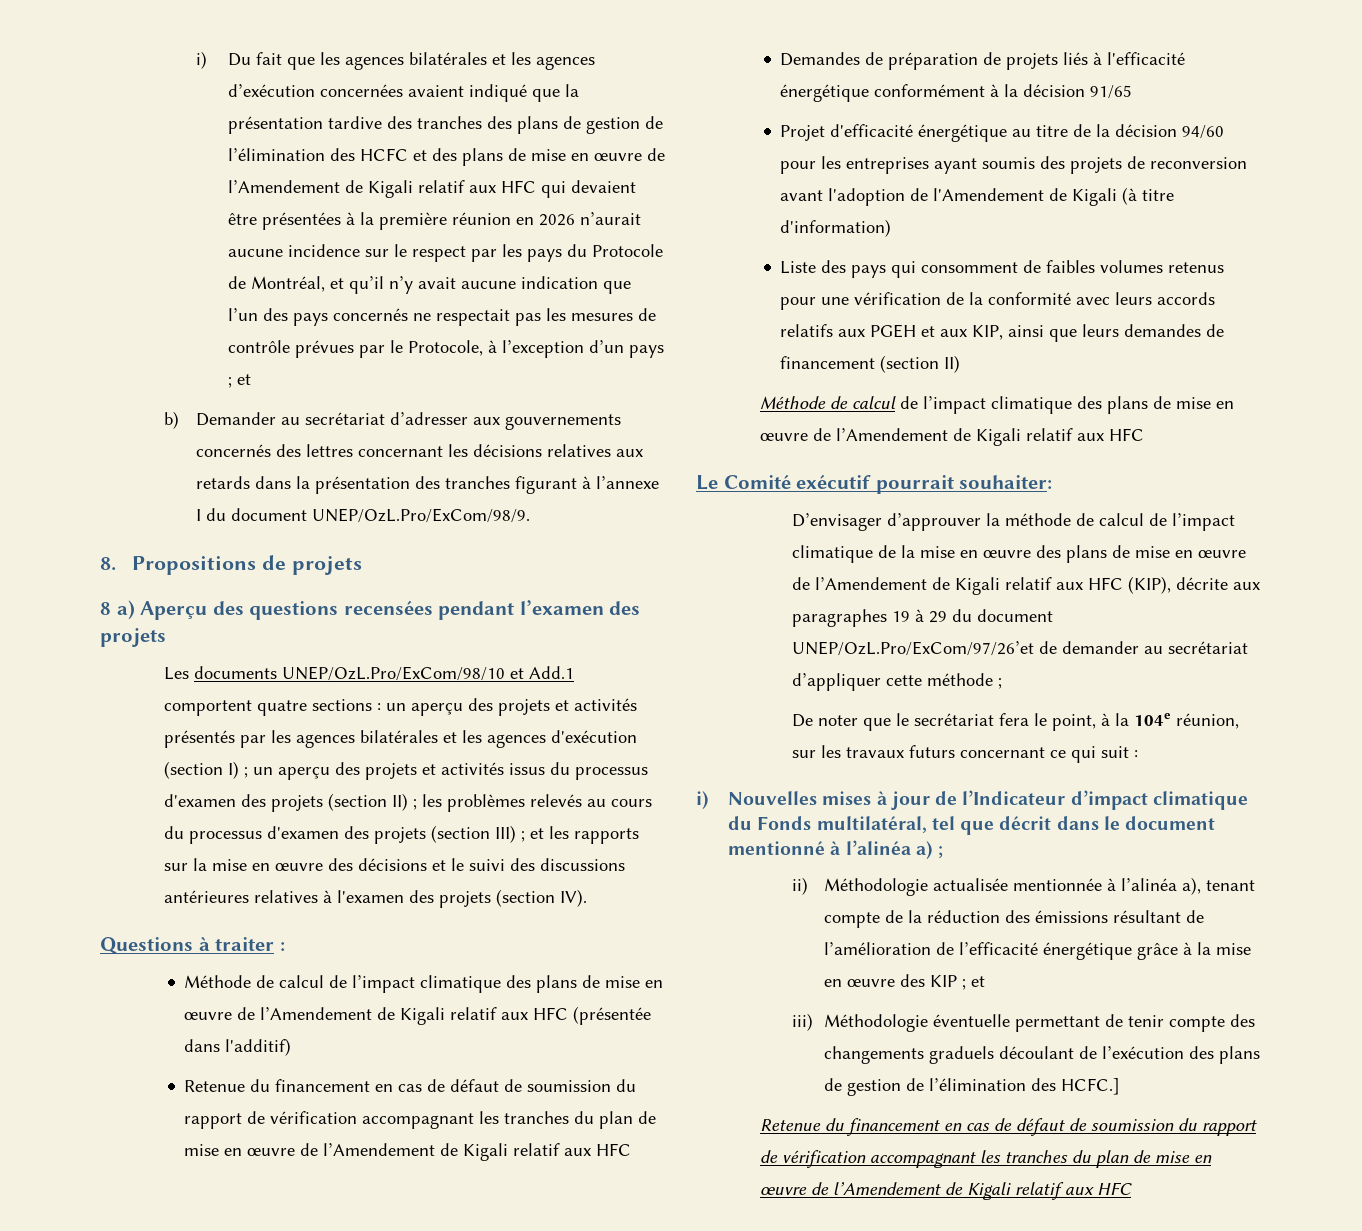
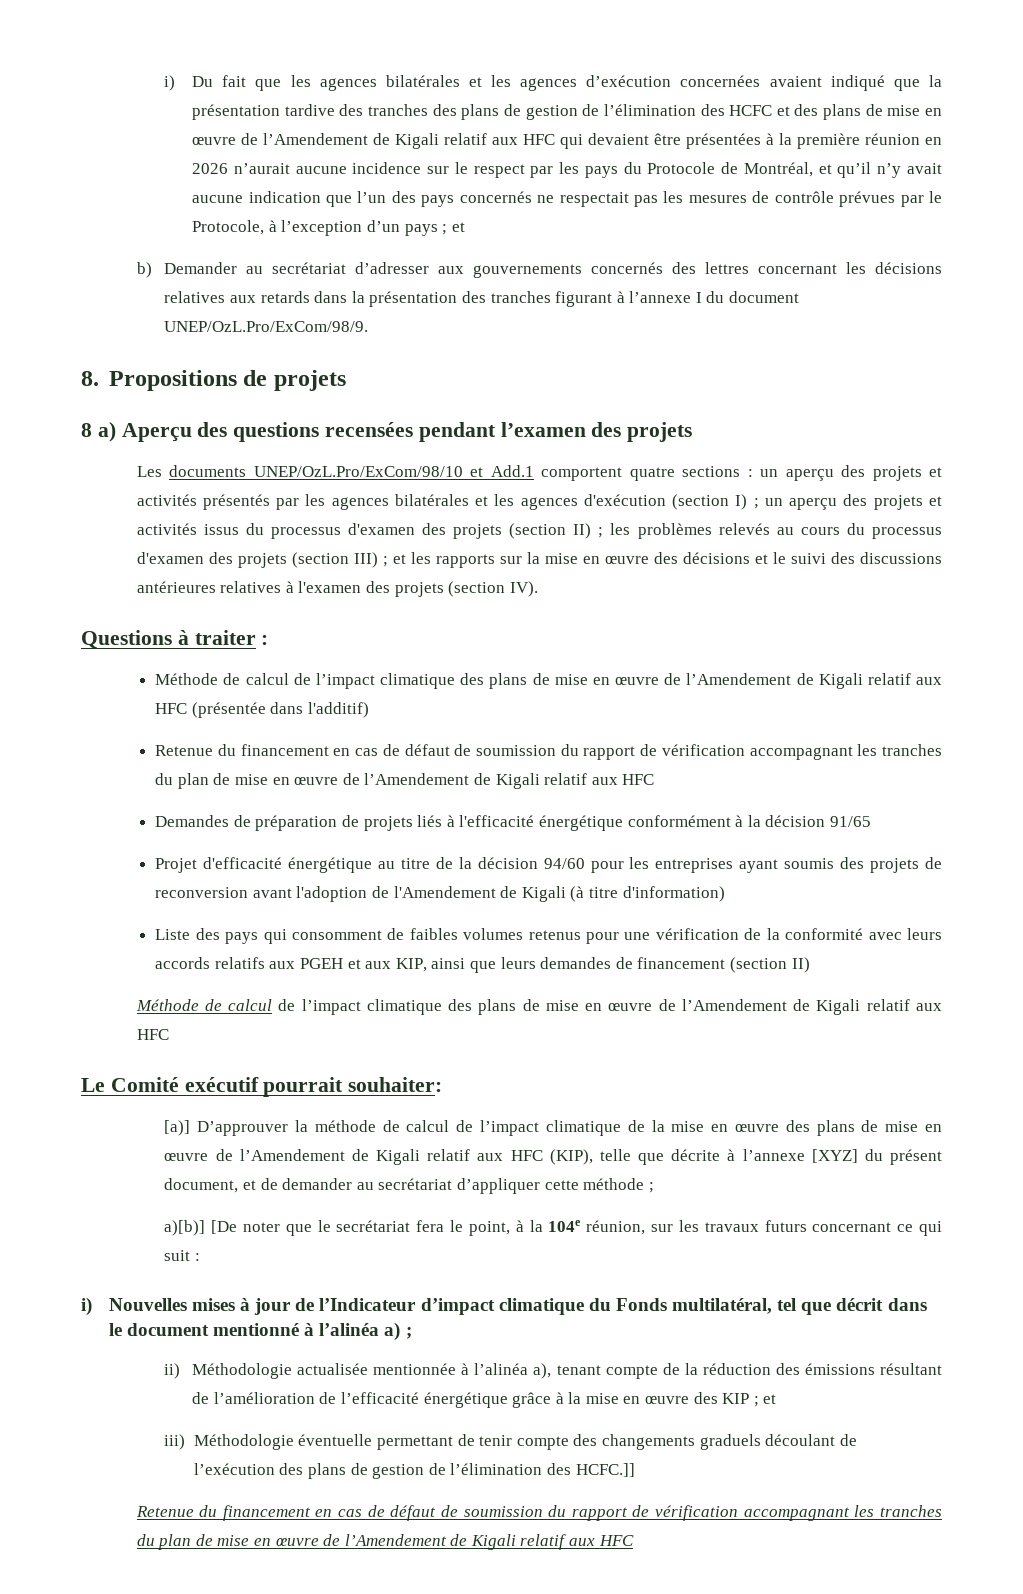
- D’envisager d’approuver la méthode de calcul de l’impact climatique de la mise en œuvre des plans de mise en œuvre de l’Amendement de Kigali relatif aux HFC (KIP), décrite aux paragraphes 19 à 29 du document UNEP/OzL.Pro/ExCom/97/26’et de demander au secrétariat d’appliquer cette méthode ;
+ [a)] D’approuver la méthode de calcul de l’impact climatique de la mise en œuvre des plans de mise en œuvre de l’Amendement de Kigali relatif aux HFC (KIP), telle que décrite à l’annexe [XYZ] du présent document, et de demander au secrétariat d’appliquer cette méthode ;
- De noter que le secrétariat fera le point, à la 104e réunion, sur les travaux futurs concernant ce qui suit :
+ a)[b)] [De noter que le secrétariat fera le point, à la 104e réunion, sur les travaux futurs concernant ce qui suit :
- iii) Méthodologie éventuelle permettant de tenir compte des changements graduels découlant de l’exécution des plans de gestion de l’élimination des HCFC.]
+ iii) Méthodologie éventuelle permettant de tenir compte des changements graduels découlant de l’exécution des plans de gestion de l’élimination des HCFC.]]

